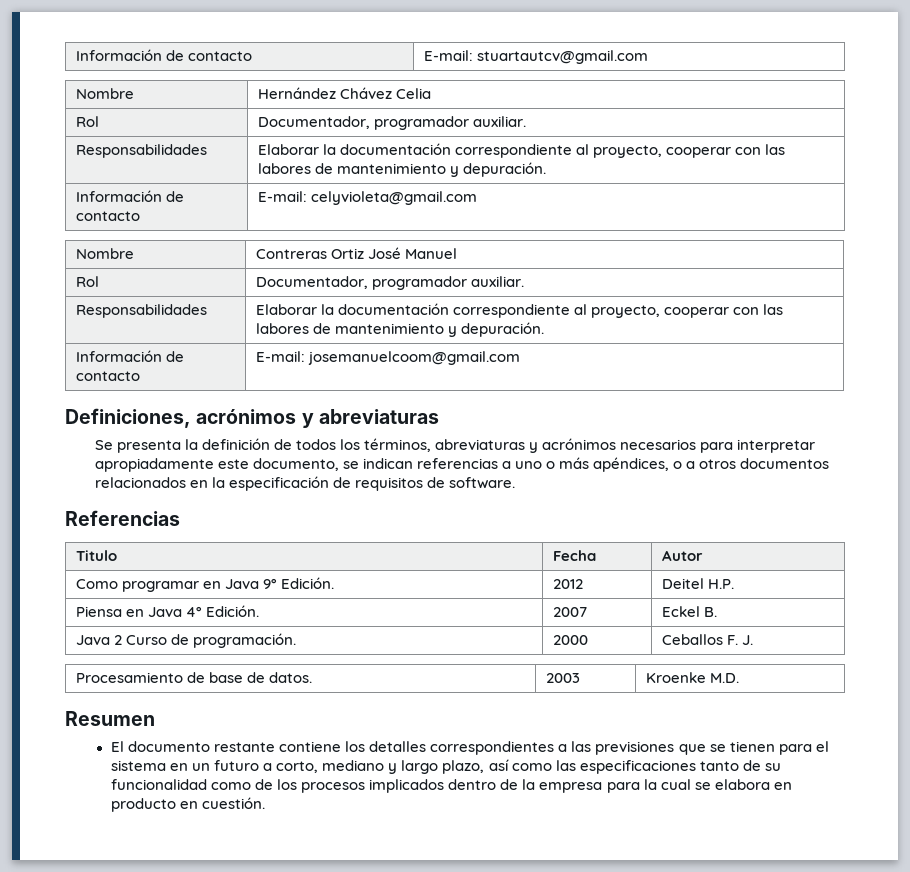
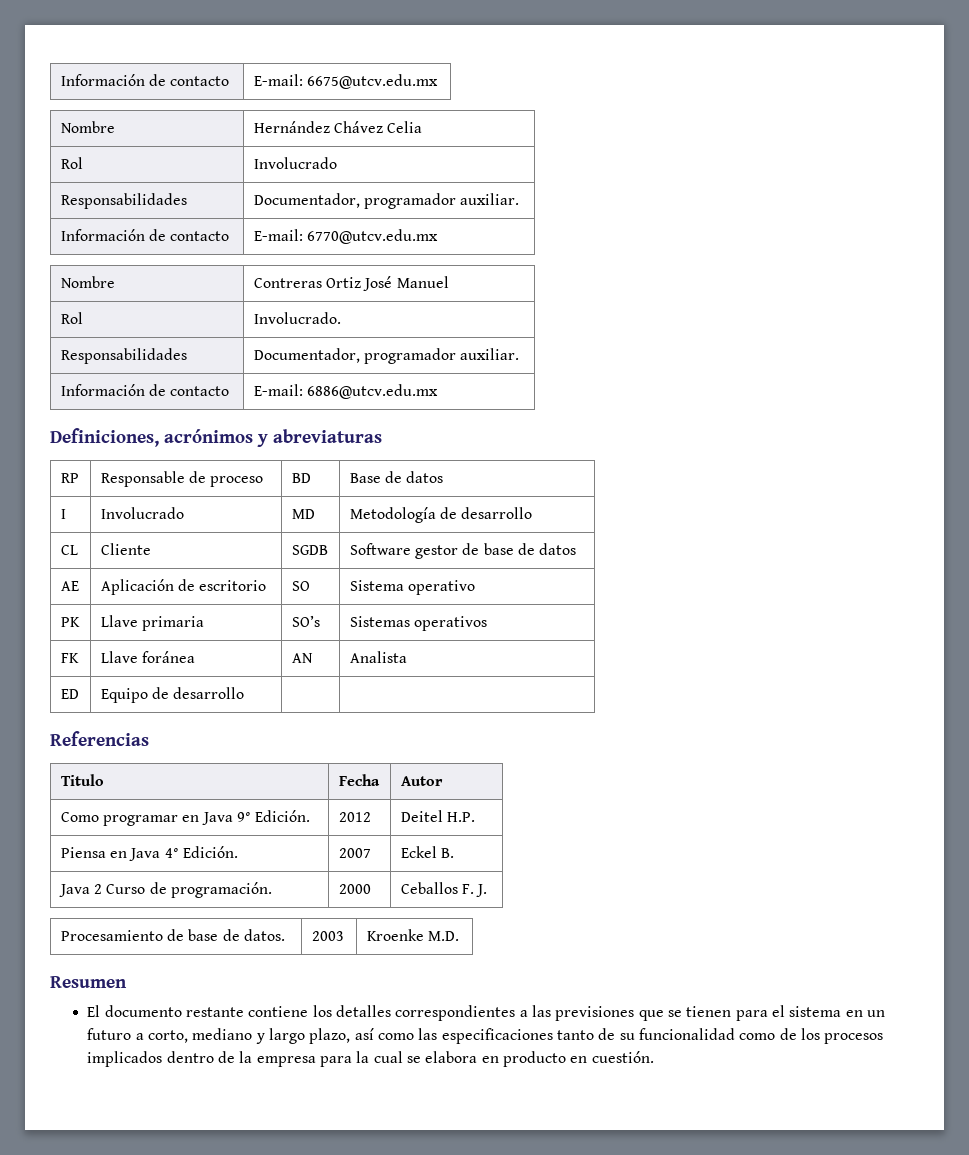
- Información de contacto | E-mail: stuartautcv@gmail.com
+ Información de contacto | E-mail: 6675@utcv.edu.mx
  Nombre | Hernández Chávez Celia
- Rol | Documentador, programador auxiliar.
- Responsabilidades | Elaborar la documentación correspondiente al proyecto, cooperar con las labores de mantenimiento y depuración.
- Información de contacto | E-mail: celyvioleta@gmail.com
+ Rol | Involucrado
+ Responsabilidades | Documentador, programador auxiliar.
+ Información de contacto | E-mail: 6770@utcv.edu.mx
  Nombre | Contreras Ortiz José Manuel
- Rol | Documentador, programador auxiliar.
- Responsabilidades | Elaborar la documentación correspondiente al proyecto, cooperar con las labores de mantenimiento y depuración.
- Información de contacto | E-mail: josemanuelcoom@gmail.com
+ Rol | Involucrado.
+ Responsabilidades | Documentador, programador auxiliar.
+ Información de contacto | E-mail: 6886@utcv.edu.mx
- Se presenta la definición de todos los términos, abreviaturas y acrónimos necesarios para interpretar apropiadamente este documento, se indican referencias a uno o más apéndices, o a otros documentos relacionados en la especificación de requisitos de software.
+ RP | Responsable de proceso | BD | Base de datos
+ I | Involucrado | MD | Metodología de desarrollo
+ CL | Cliente | SGDB | Software gestor de base de datos
+ AE | Aplicación de escritorio | SO | Sistema operativo
+ PK | Llave primaria | SO’s | Sistemas operativos
+ FK | Llave foránea | AN | Analista
+ ED | Equipo de desarrollo | |

